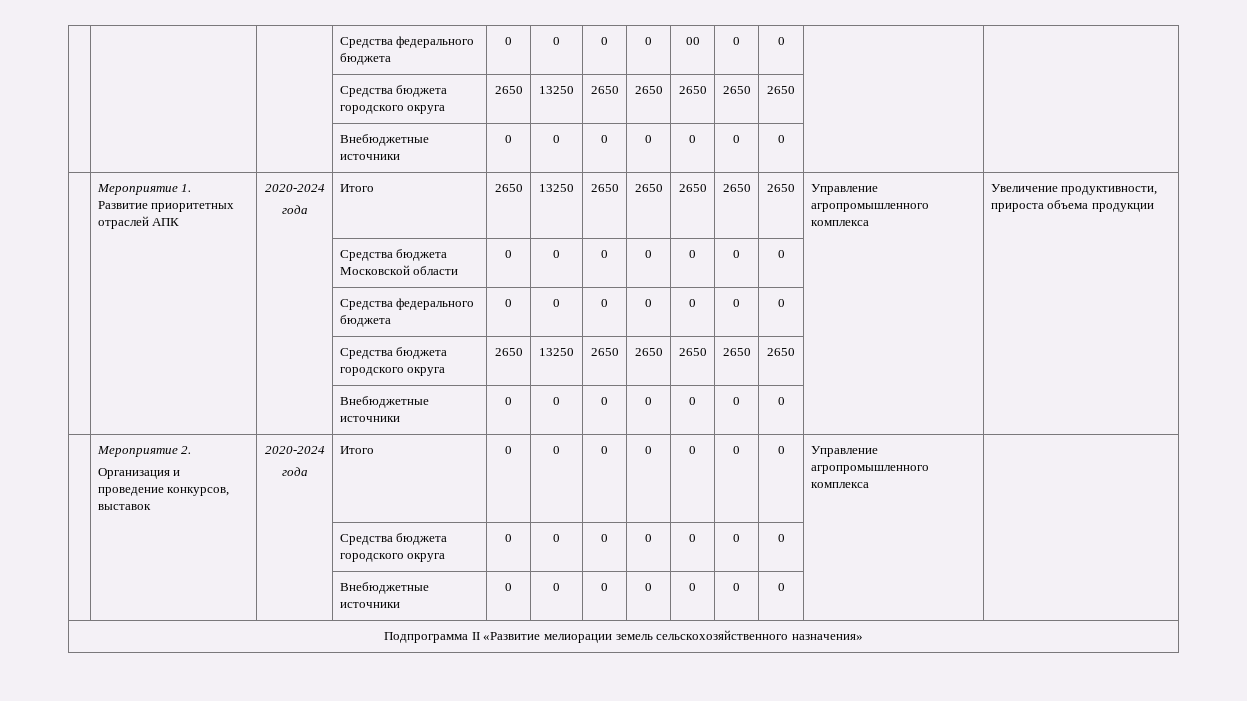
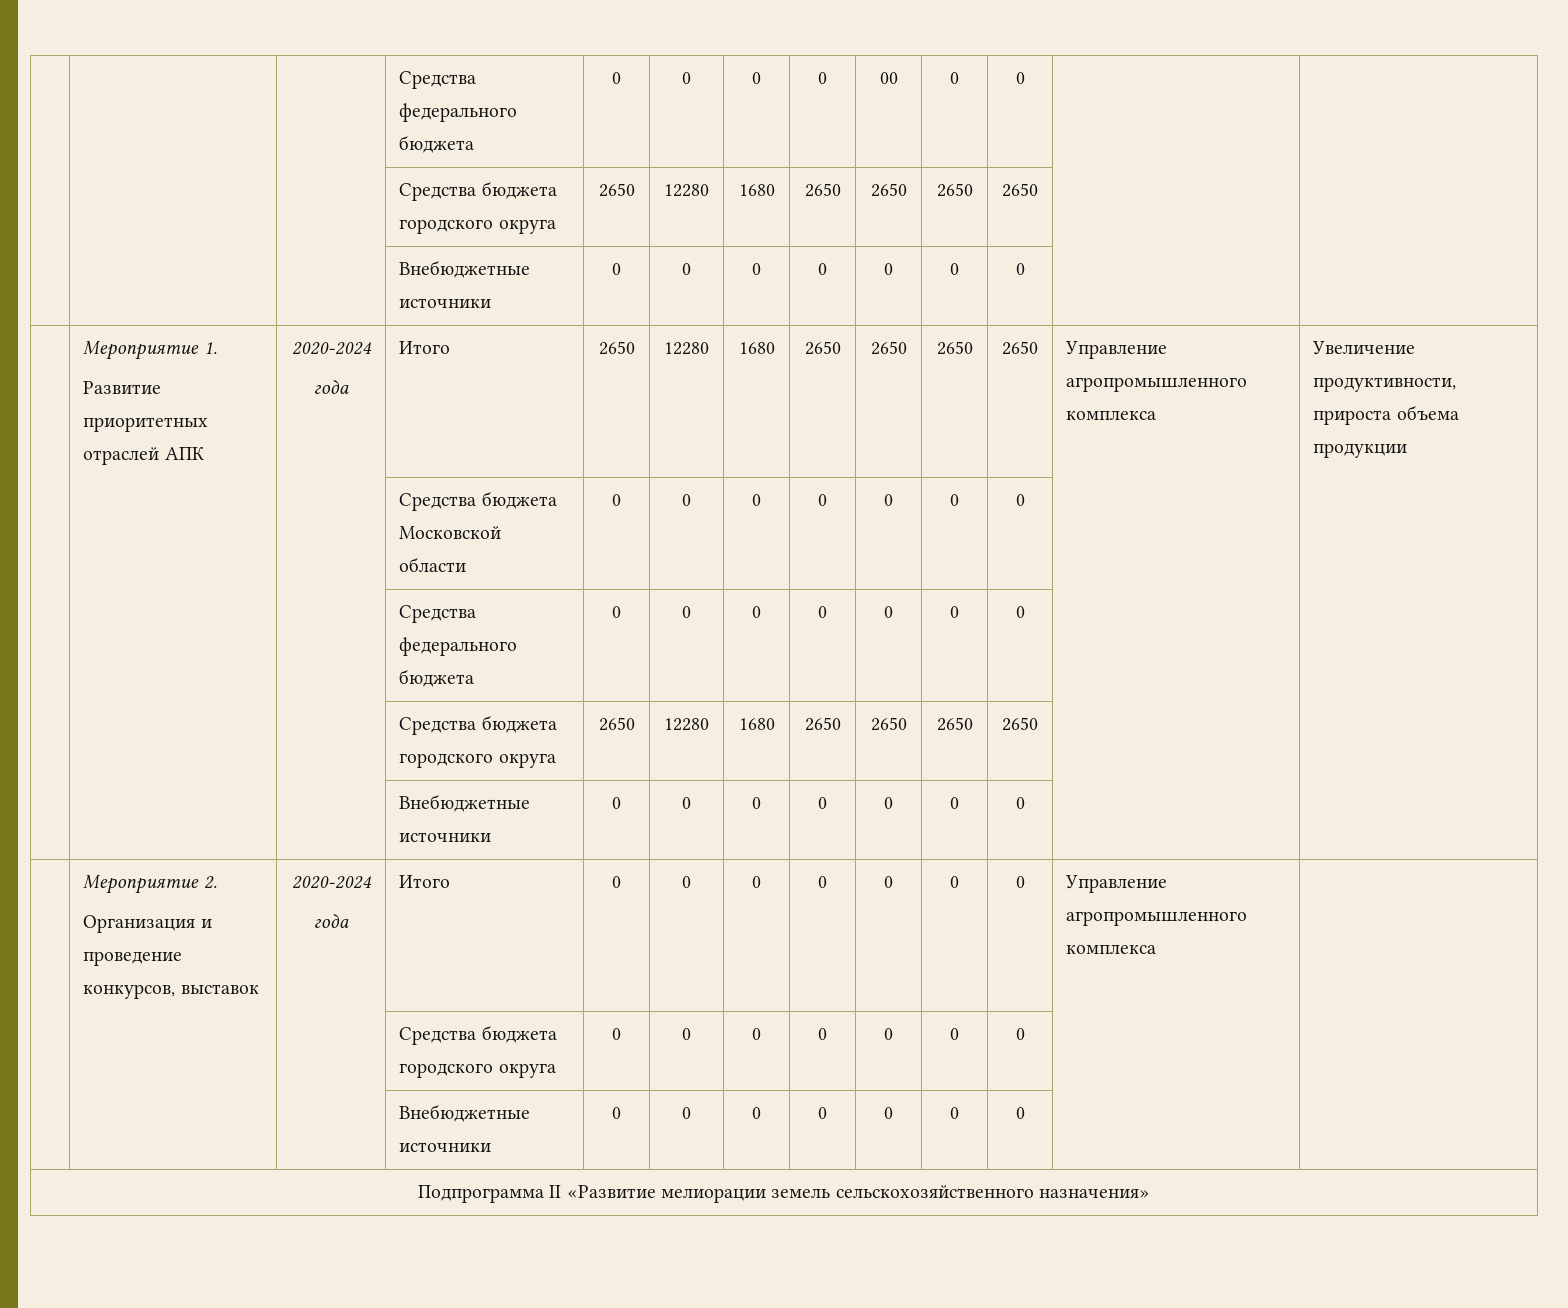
  | | | Средства федерального бюджета | 0 | 0 | 0 | 0 | 00 | 0 | 0 | |
- | | | Средства бюджета городского округа | 2650 | 13250 | 2650 | 2650 | 2650 | 2650 | 2650 | |
+ | | | Средства бюджета городского округа | 2650 | 12280 | 1680 | 2650 | 2650 | 2650 | 2650 | |
  | Мероприятие 1.
  Развитие приоритетных отраслей АПК | 2020-2024
- года | Итого | 2650 | 13250 | 2650 | 2650 | 2650 | 2650 | 2650 | Управление агропромышленного комплекса | Увеличение продуктивности, прироста объема продукции
+ года | Итого | 2650 | 12280 | 1680 | 2650 | 2650 | 2650 | 2650 | Управление агропромышленного комплекса | Увеличение продуктивности, прироста объема продукции
  | | | Средства федерального бюджета | 0 | 0 | 0 | 0 | 0 | 0 | 0 | |
- | | | Средства бюджета городского округа | 2650 | 13250 | 2650 | 2650 | 2650 | 2650 | 2650 | |
+ | | | Средства бюджета городского округа | 2650 | 12280 | 1680 | 2650 | 2650 | 2650 | 2650 | |

